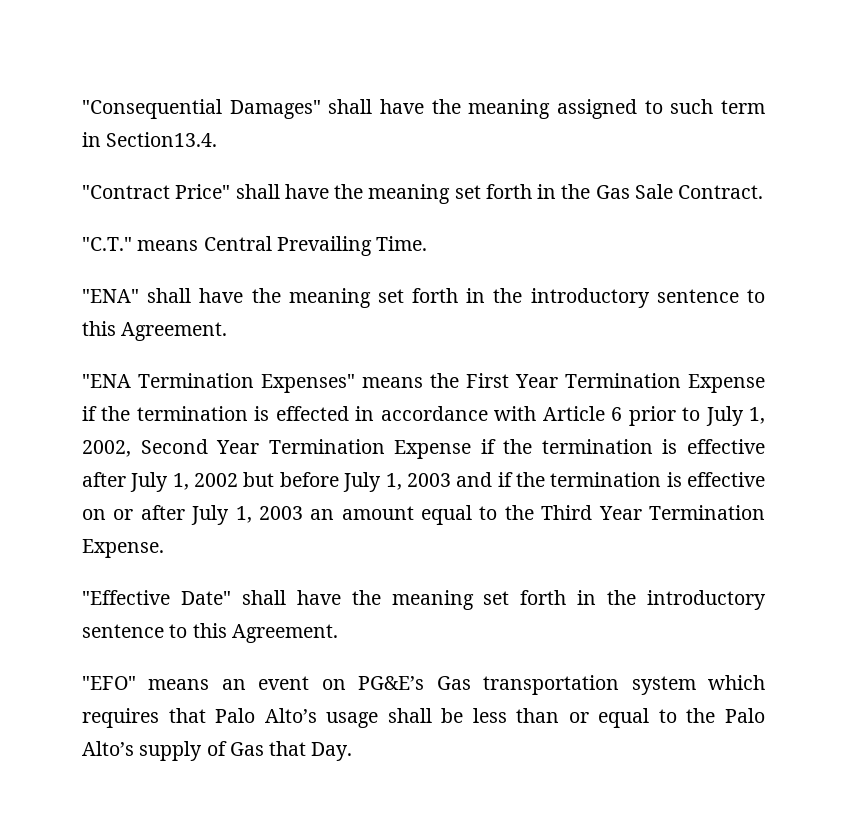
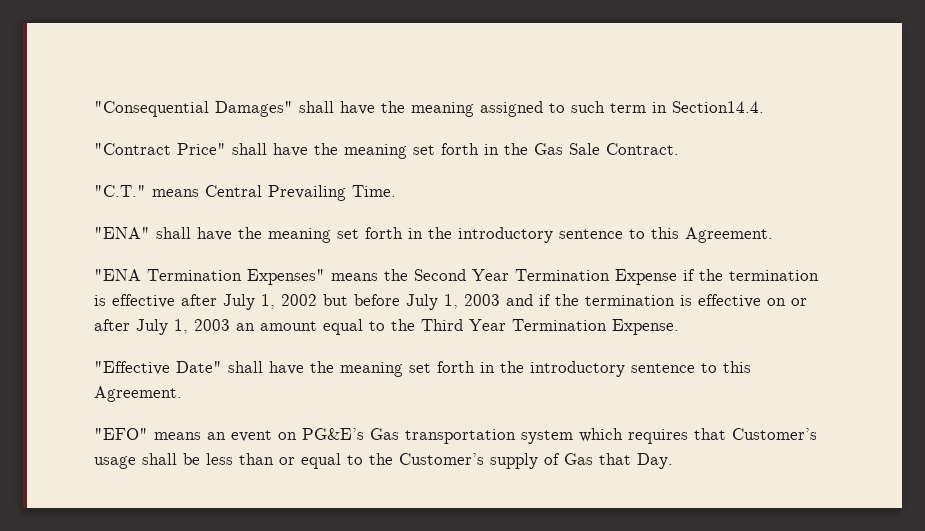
- "Consequential Damages" shall have the meaning assigned to such term in Section13.4.
+ "Consequential Damages" shall have the meaning assigned to such term in Section14.4.
- "ENA Termination Expenses" means the First Year Termination Expense if the termination is effected in accordance with Article 6 prior to July 1, 2002, Second Year Termination Expense if the termination is effective after July 1, 2002 but before July 1, 2003 and if the termination is effective on or after July 1, 2003 an amount equal to the Third Year Termination Expense.
+ "ENA Termination Expenses" means the Second Year Termination Expense if the termination is effective after July 1, 2002 but before July 1, 2003 and if the termination is effective on or after July 1, 2003 an amount equal to the Third Year Termination Expense.
- "EFO" means an event on PG&E’s Gas transportation system which requires that Palo Alto’s usage shall be less than or equal to the Palo Alto’s supply of Gas that Day.
+ "EFO" means an event on PG&E’s Gas transportation system which requires that Customer’s usage shall be less than or equal to the Customer’s supply of Gas that Day.

